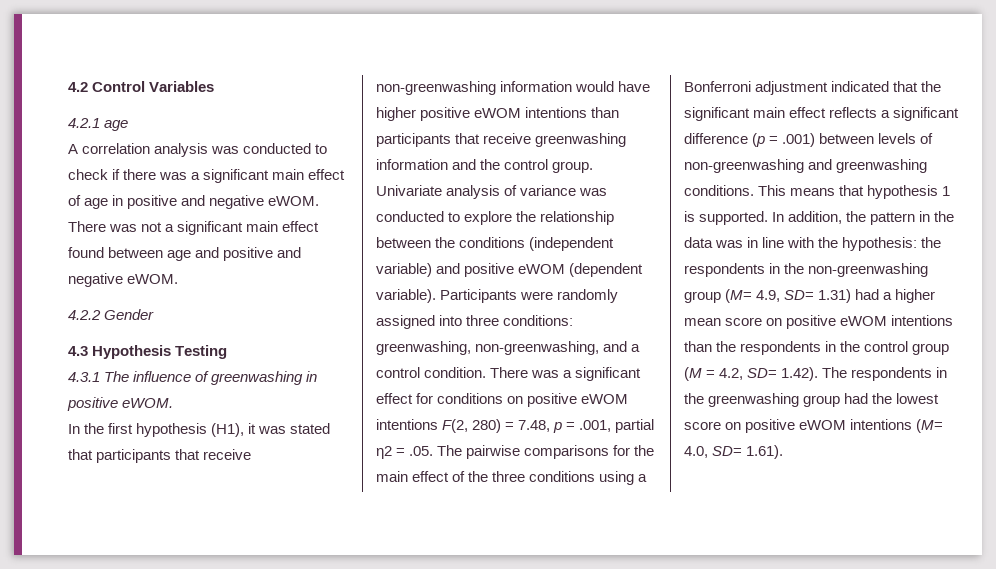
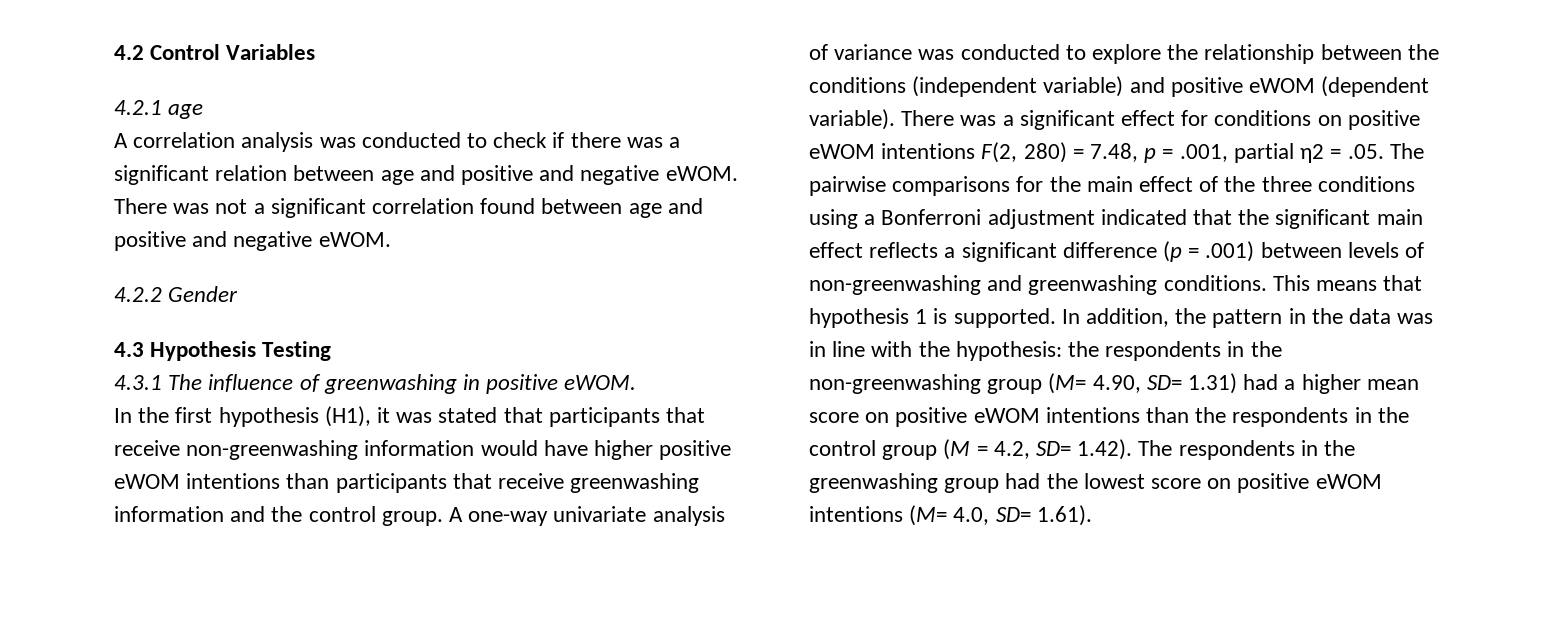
- A correlation analysis was conducted to check if there was a significant main effect of age in positive and negative eWOM.
+ A correlation analysis was conducted to check if there was a significant relation between age and positive and negative eWOM.
- There was not a significant main effect found between age and positive and negative eWOM.
+ There was not a significant correlation found between age and positive and negative eWOM.
- Univariate analysis of variance was conducted to explore the relationship between the conditions (independent variable) and positive eWOM (dependent variable).
+ A one-way univariate analysis of variance was conducted to explore the relationship between the conditions (independent variable) and positive eWOM (dependent variable).
- Participants were randomly assigned into three conditions: greenwashing, non-greenwashing, and a control condition.
- the respondents in the non-greenwashing group (M= 4.9, SD= 1.31) had a higher mean score on positive eWOM intentions than the respondents in the control group (M = 4.2, SD= 1.42). The respondents in the greenwashing group had the lowest score on positive eWOM intentions (M= 4.0, SD= 1.61).
+ the respondents in the non-greenwashing group (M= 4.90, SD= 1.31) had a higher mean score on positive eWOM intentions than the respondents in the control group (M = 4.2, SD= 1.42). The respondents in the greenwashing group had the lowest score on positive eWOM intentions (M= 4.0, SD= 1.61).

